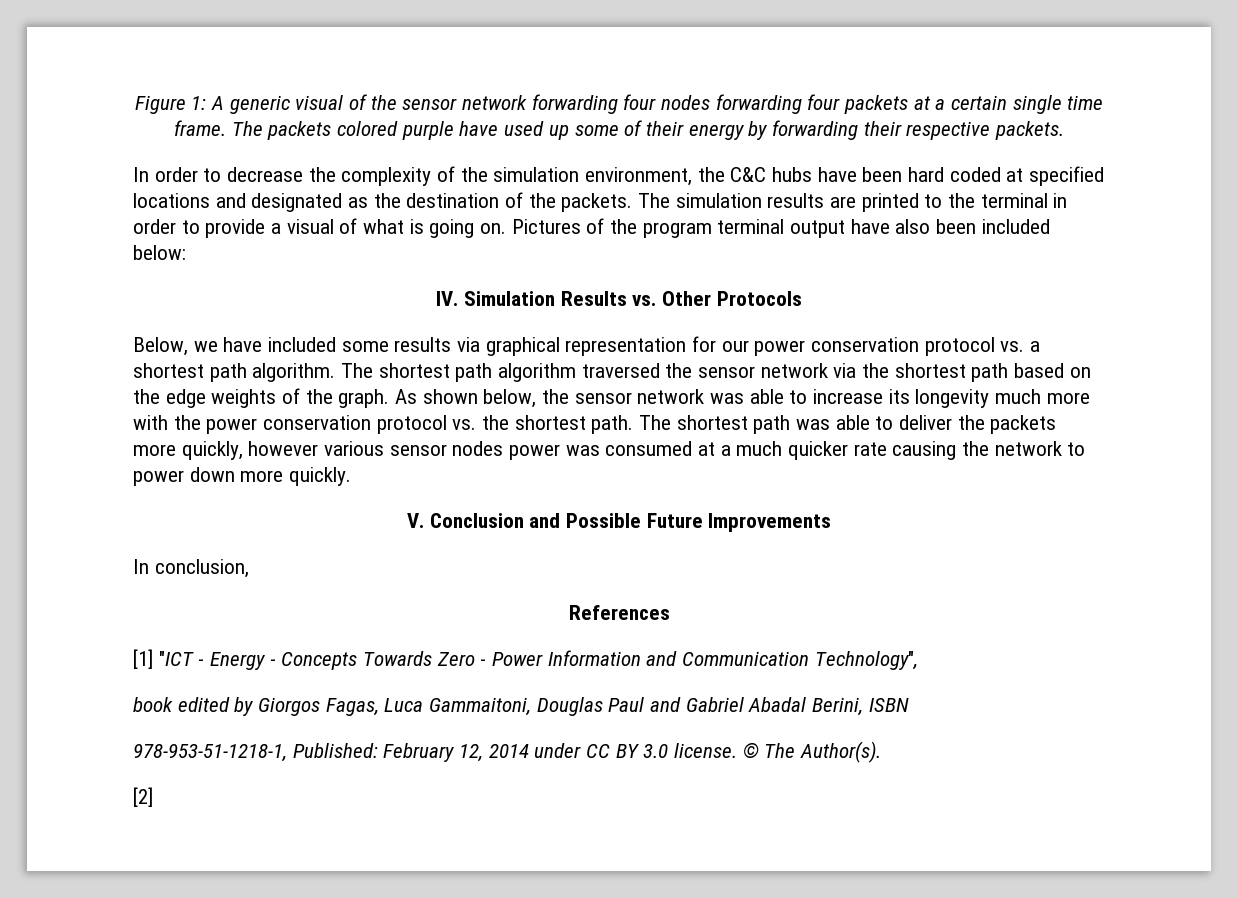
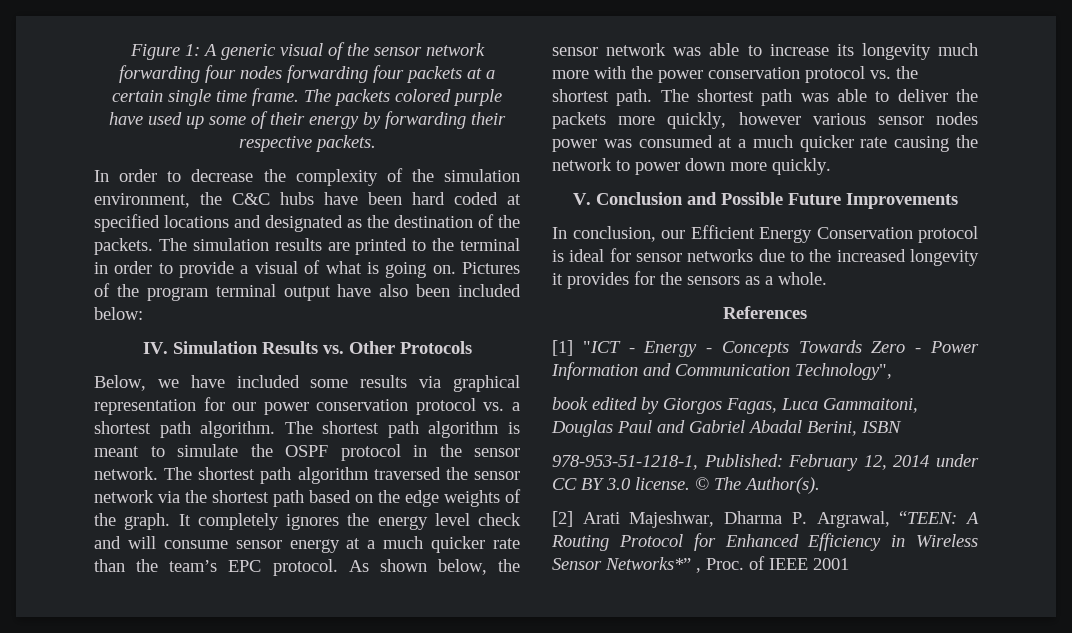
- The shortest path algorithm traversed the sensor network via the shortest path based on the edge weights of the graph.
+ The shortest path algorithm is meant to simulate the OSPF protocol in the sensor network. The shortest path algorithm traversed the sensor network via the shortest path based on the edge weights of the graph.
+ It completely ignores the energy level check and will consume sensor energy at a much quicker rate than the team’s EPC protocol.
- In conclusion,
+ In conclusion, our Efficient Energy Conservation protocol is ideal for sensor networks due to the increased longevity it provides for the sensors as a whole.
- [2]
+ [2] Arati Majeshwar, Dharma P. Argrawal, “TEEN: A Routing Protocol for Enhanced Efficiency in Wireless Sensor Networks*” , Proc. of IEEE 2001

